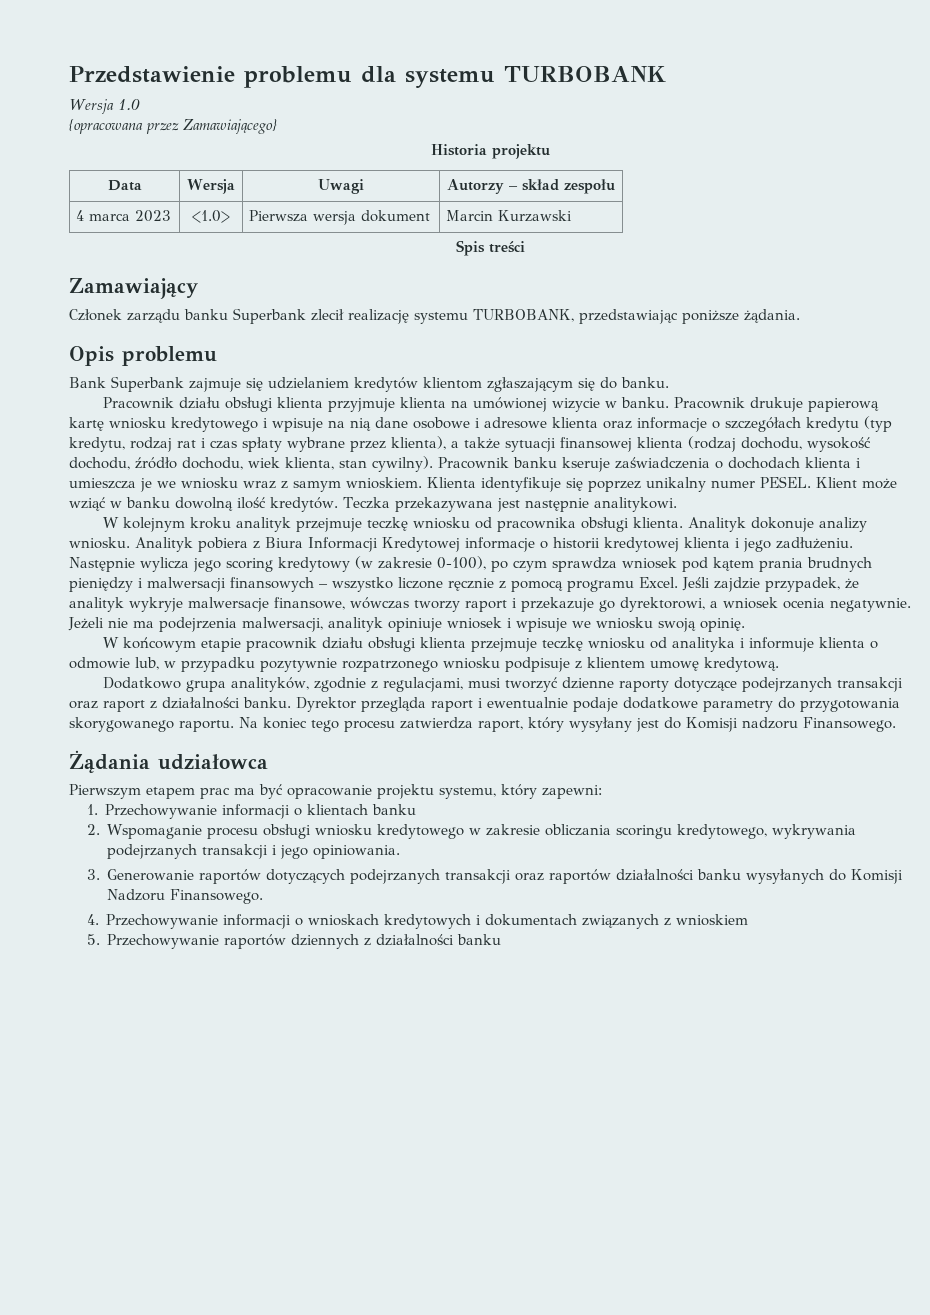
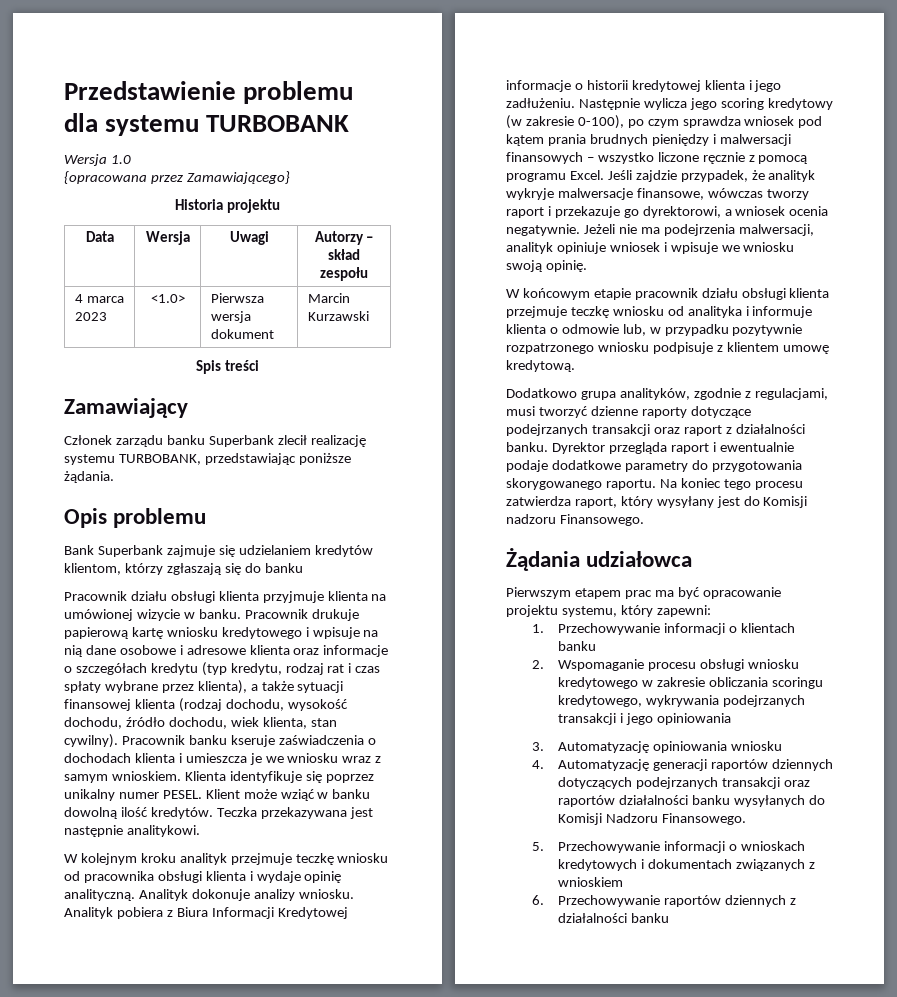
- Bank Superbank zajmuje się udzielaniem kredytów klientom zgłaszającym się do banku.
+ Bank Superbank zajmuje się udzielaniem kredytów klientom, którzy zgłaszają się do banku
- W kolejnym kroku analityk przejmuje teczkę wniosku od pracownika obsługi klienta.
+ W kolejnym kroku analityk przejmuje teczkę wniosku od pracownika obsługi klienta i wydaje opinię analityczną.
- 2. Wspomaganie procesu obsługi wniosku kredytowego w zakresie obliczania scoringu kredytowego, wykrywania podejrzanych transakcji i jego opiniowania.
+ 2. Wspomaganie procesu obsługi wniosku kredytowego w zakresie obliczania scoringu kredytowego, wykrywania podejrzanych transakcji i jego opiniowania
- 3. Generowanie raportów dotyczących podejrzanych transakcji oraz raportów działalności banku wysyłanych do Komisji Nadzoru Finansowego.
+ 3. Automatyzację opiniowania wniosku
+ 4. Automatyzację generacji raportów dziennych dotyczących podejrzanych transakcji oraz raportów działalności banku wysyłanych do Komisji Nadzoru Finansowego.
- 4. Przechowywanie informacji o wnioskach kredytowych i dokumentach związanych z wnioskiem
+ 5. Przechowywanie informacji o wnioskach kredytowych i dokumentach związanych z wnioskiem
- 5. Przechowywanie raportów dziennych z działalności banku
+ 6. Przechowywanie raportów dziennych z działalności banku

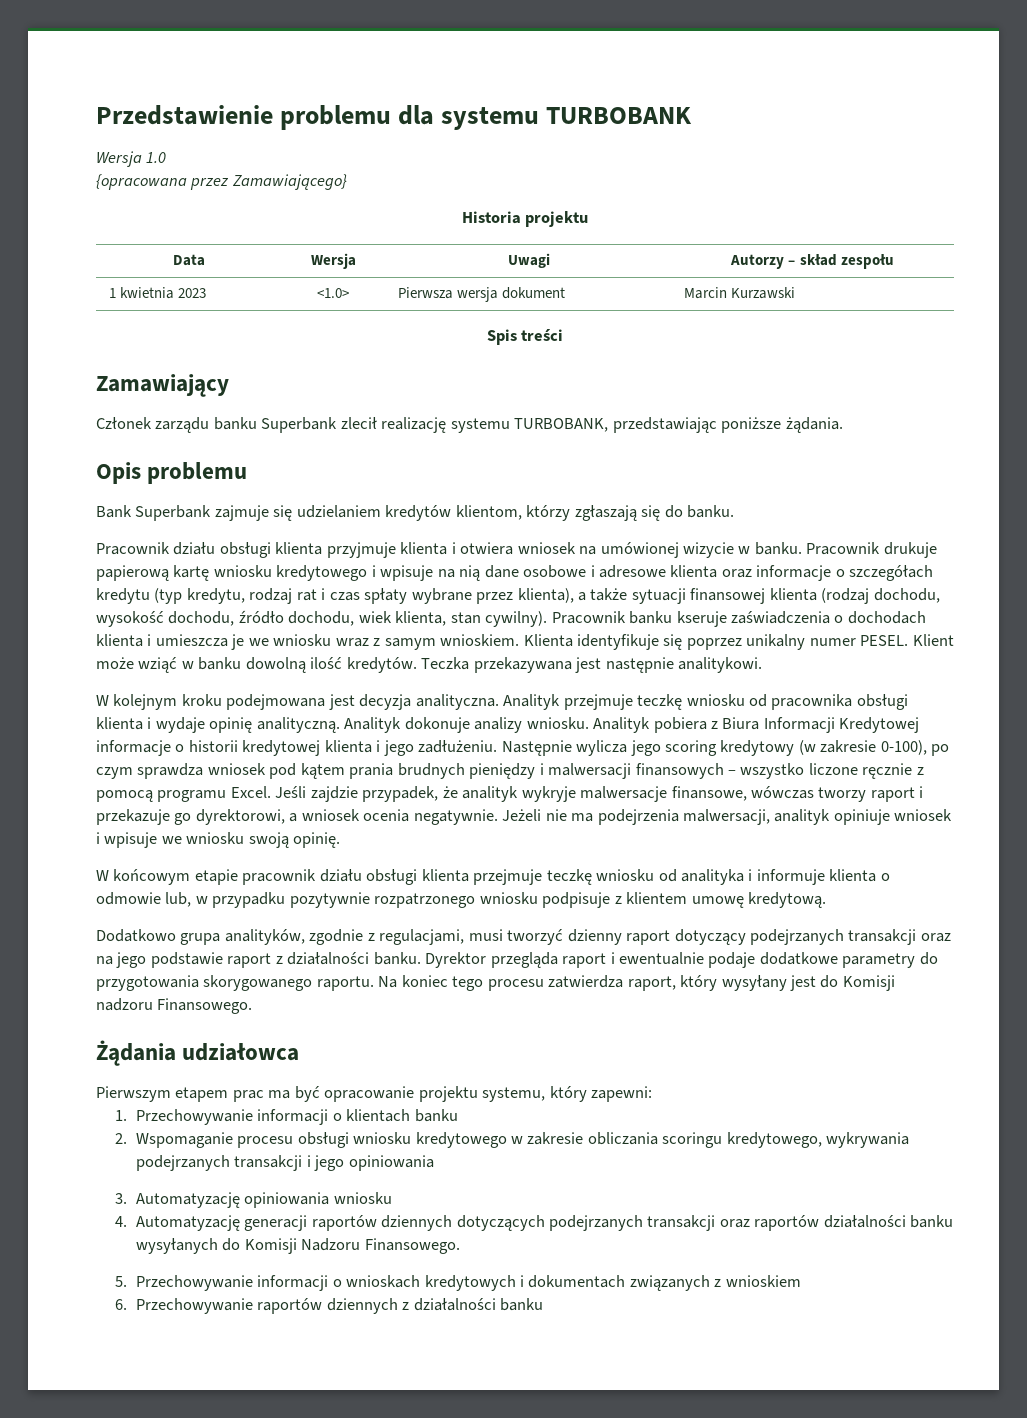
- 4 marca 2023 | <1.0> | Pierwsza wersja dokument | Marcin Kurzawski
+ 1 kwietnia 2023 | <1.0> | Pierwsza wersja dokument | Marcin Kurzawski
- Bank Superbank zajmuje się udzielaniem kredytów klientom, którzy zgłaszają się do banku
+ Bank Superbank zajmuje się udzielaniem kredytów klientom, którzy zgłaszają się do banku.
- Pracownik działu obsługi klienta przyjmuje klienta na umówionej wizycie w banku.
+ Pracownik działu obsługi klienta przyjmuje klienta i otwiera wniosek na umówionej wizycie w banku.
- W kolejnym kroku analityk przejmuje teczkę wniosku od pracownika obsługi klienta i wydaje opinię analityczną.
+ W kolejnym kroku podejmowana jest decyzja analityczna. Analityk przejmuje teczkę wniosku od pracownika obsługi klienta i wydaje opinię analityczną.
- Dodatkowo grupa analityków, zgodnie z regulacjami, musi tworzyć dzienne raporty dotyczące podejrzanych transakcji oraz raport z działalności banku.
+ Dodatkowo grupa analityków, zgodnie z regulacjami, musi tworzyć dzienny raport dotyczący podejrzanych transakcji oraz na jego podstawie raport z działalności banku.

